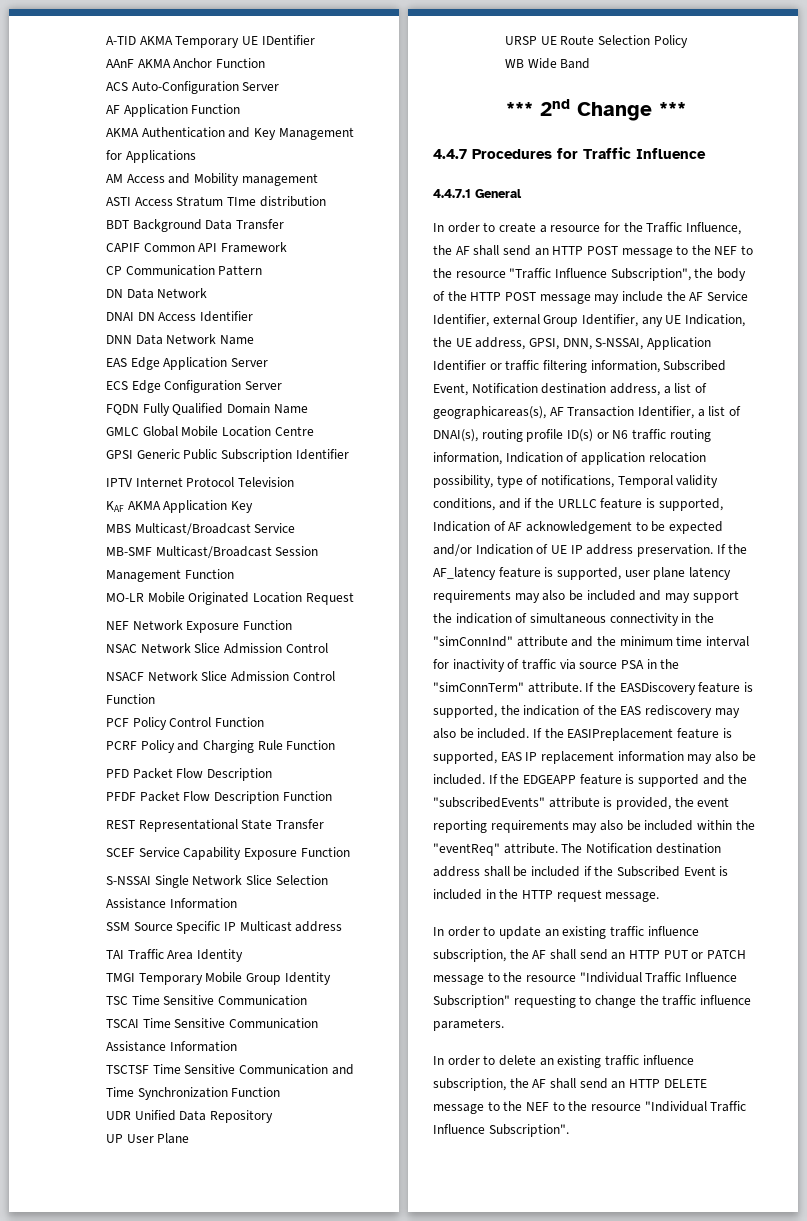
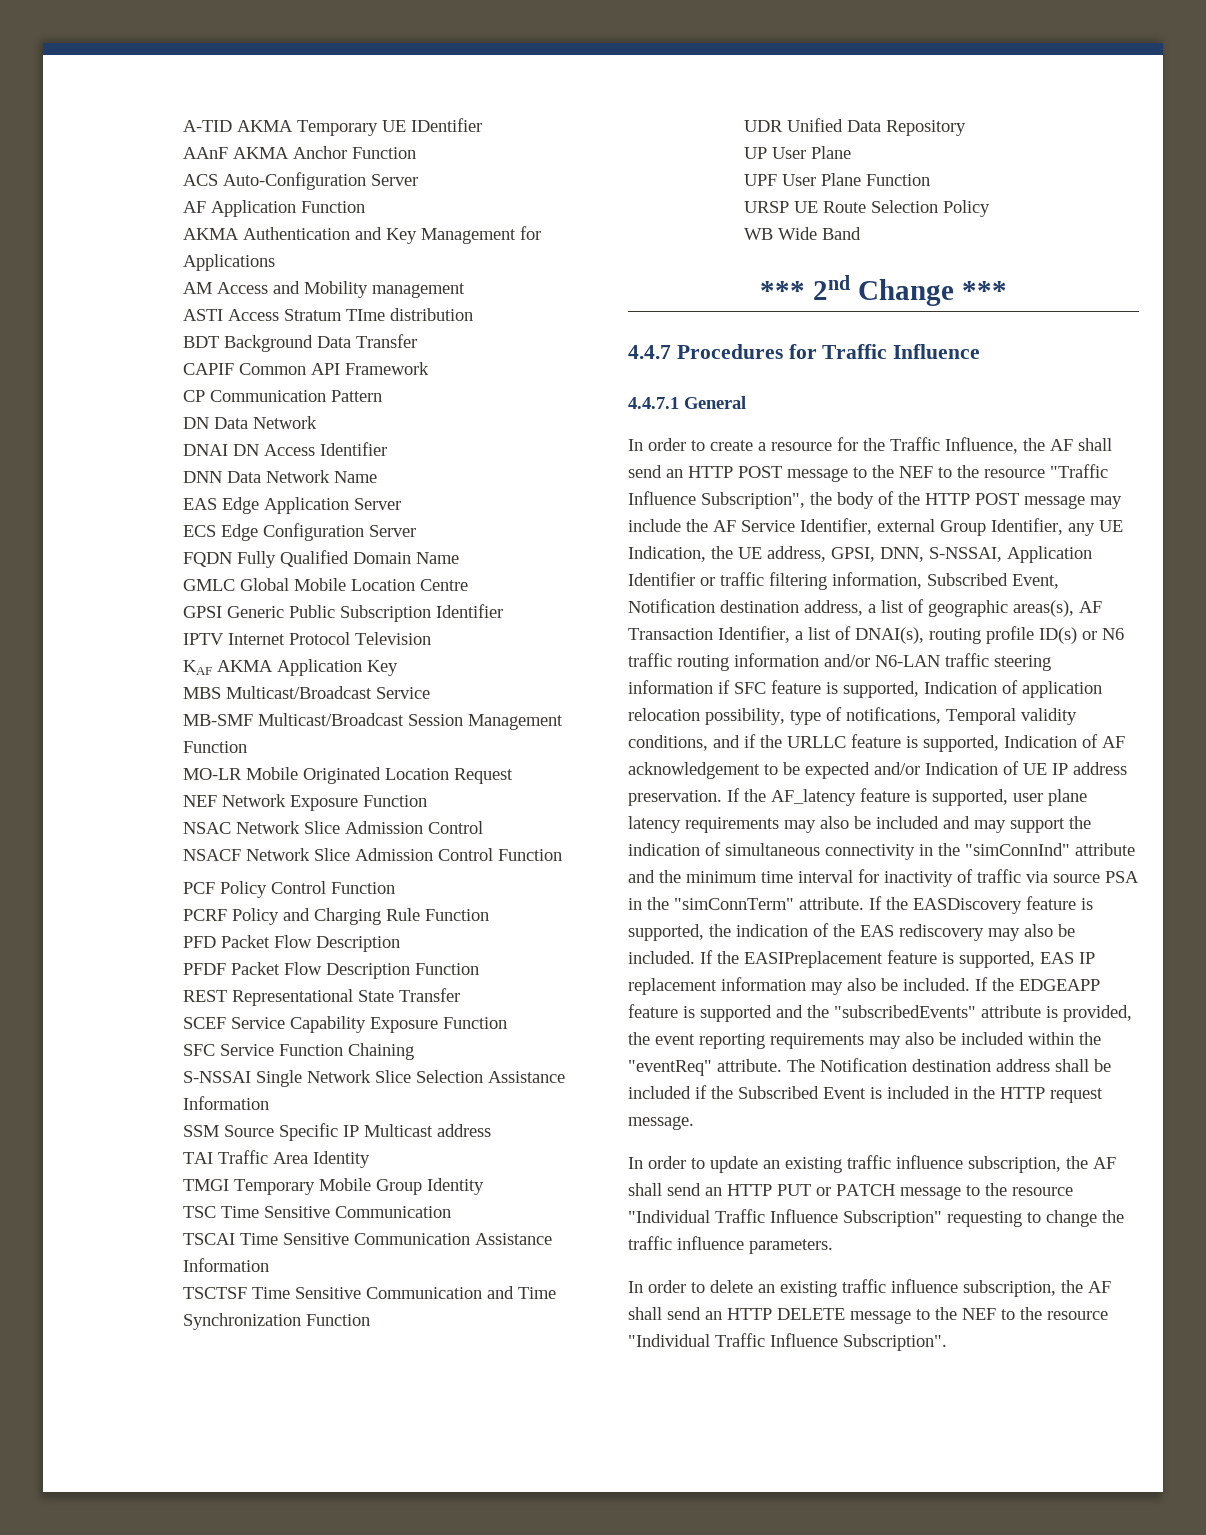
+ SFC Service Function Chaining
+ UPF User Plane Function
- In order to create a resource for the Traffic Influence, the AF shall send an HTTP POST message to the NEF to the resource "Traffic Influence Subscription", the body of the HTTP POST message may include the AF Service Identifier, external Group Identifier, any UE Indication, the UE address, GPSI, DNN, S-NSSAI, Application Identifier or traffic filtering information, Subscribed Event, Notification destination address, a list of geographicareas(s), AF Transaction Identifier, a list of DNAI(s), routing profile ID(s) or N6 traffic routing information, Indication of application relocation possibility, type of notifications, Temporal validity conditions, and if the URLLC feature is supported, Indication of AF acknowledgement to be expected and/or Indication of UE IP address preservation.
+ In order to create a resource for the Traffic Influence, the AF shall send an HTTP POST message to the NEF to the resource "Traffic Influence Subscription", the body of the HTTP POST message may include the AF Service Identifier, external Group Identifier, any UE Indication, the UE address, GPSI, DNN, S-NSSAI, Application Identifier or traffic filtering information, Subscribed Event, Notification destination address, a list of geographic areas(s), AF Transaction Identifier, a list of DNAI(s), routing profile ID(s) or N6 traffic routing information and/or N6-LAN traffic steering information if SFC feature is supported, Indication of application relocation possibility, type of notifications, Temporal validity conditions, and if the URLLC feature is supported, Indication of AF acknowledgement to be expected and/or Indication of UE IP address preservation.

